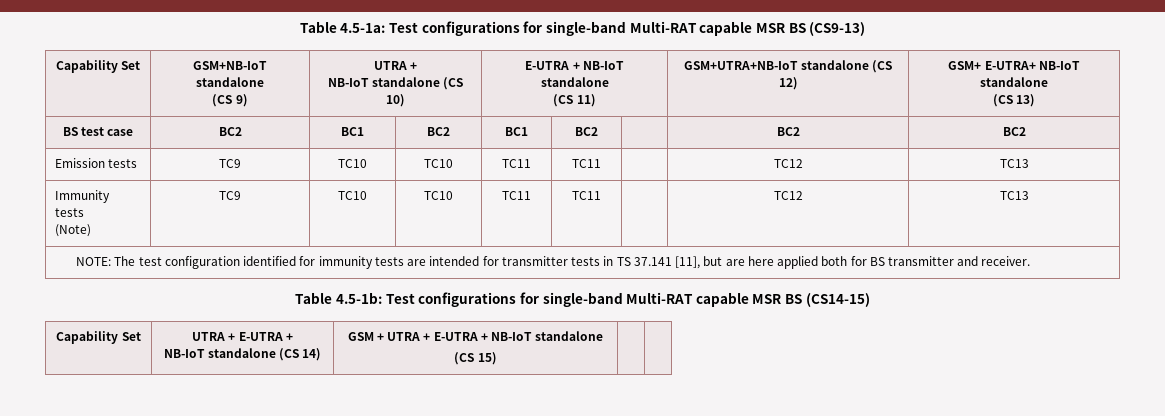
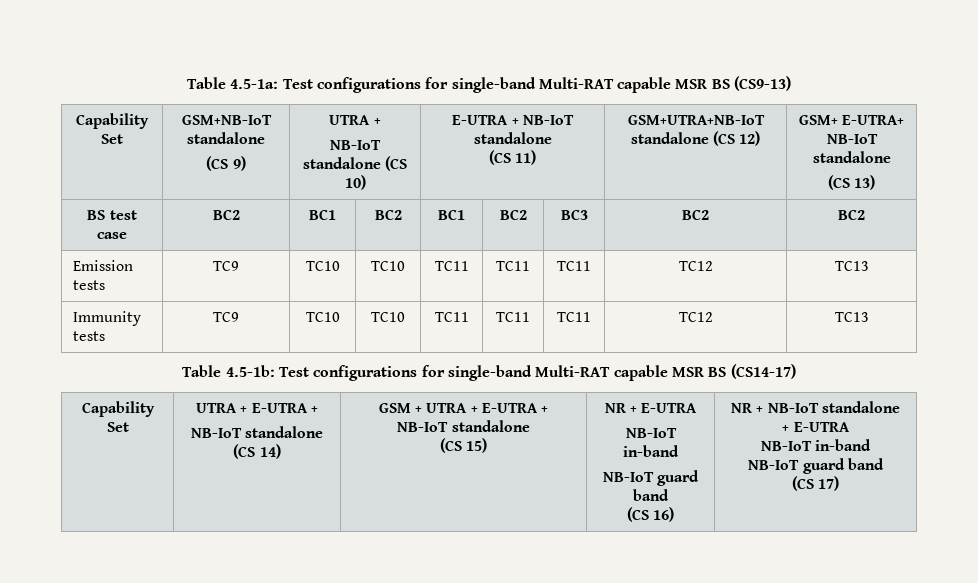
- BS test case | BC2 | BC1 | BC2 | BC1 | BC2 | | BC2 | BC2
+ BS test case | BC2 | BC1 | BC2 | BC1 | BC2 | BC3 | BC2 | BC2
- Emission tests | TC9 | TC10 | TC10 | TC11 | TC11 | | TC12 | TC13
+ Emission tests | TC9 | TC10 | TC10 | TC11 | TC11 | TC11 | TC12 | TC13
- Immunity tests
- (Note) | TC9 | TC10 | TC10 | TC11 | TC11 | | TC12 | TC13
- NOTE: The test configuration identified for immunity tests are intended for transmitter tests in TS 37.141 [11], but are here applied both for BS transmitter and receiver.
+ Immunity tests | TC9 | TC10 | TC10 | TC11 | TC11 | TC11 | TC12 | TC13
- Table 4.5-1b: Test configurations for single-band Multi-RAT capable MSR BS (CS14-15)
+ Table 4.5-1b: Test configurations for single-band Multi-RAT capable MSR BS (CS14-17)
+ NR + E-UTRA
+ NB-IoT in-band
+ NB-IoT guard band
+ (CS 16) | NR + NB-IoT standalone + E-UTRA
+ NB-IoT in-band
+ NB-IoT guard band
+ (CS 17)

